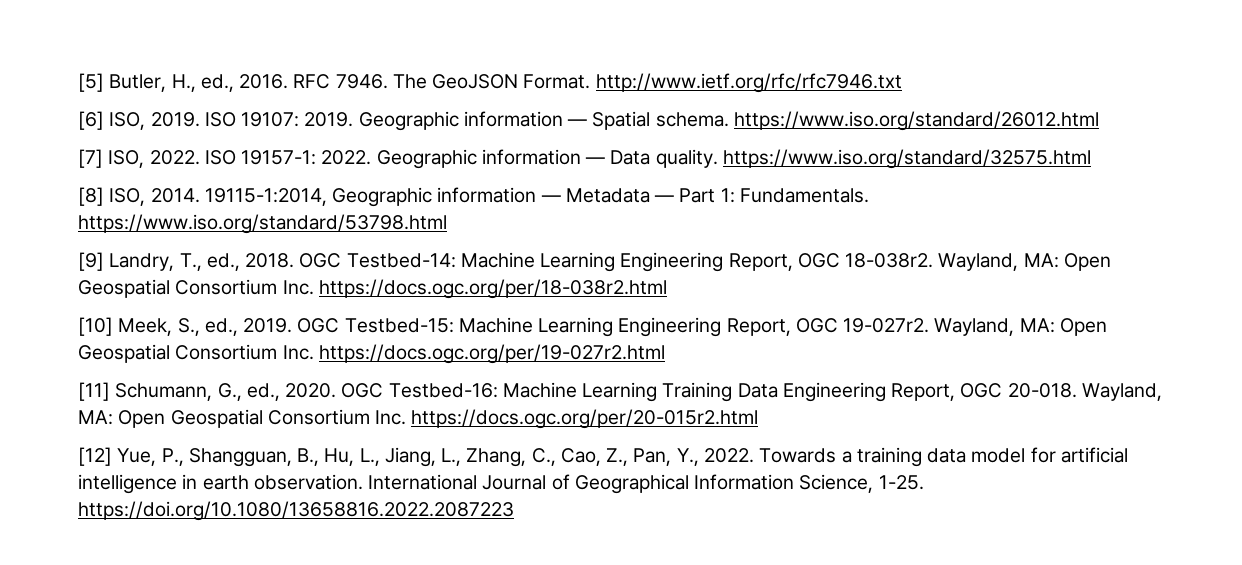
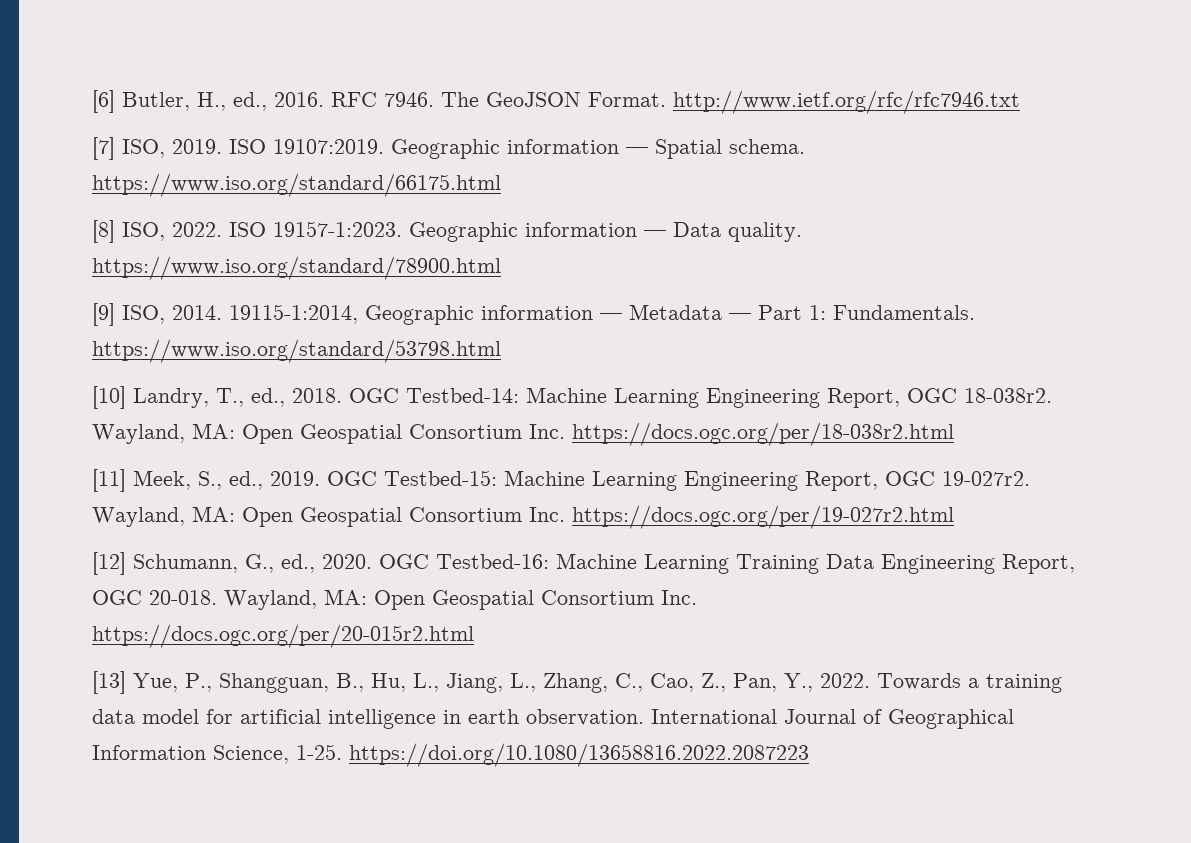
- [5] Butler, H., ed., 2016.
+ [6] Butler, H., ed., 2016.
- [6] ISO, 2019.
+ [7] ISO, 2019.
- ISO 19107: 2019.
+ ISO 19107:2019.
- Geographic information — Spatial schema. https://www.iso.org/standard/26012.html
- [7] ISO, 2022.
+ Geographic information — Spatial schema. https://www.iso.org/standard/66175.html
+ [8] ISO, 2022.
- ISO 19157-1: 2022.
+ ISO 19157-1:2023.
- Geographic information — Data quality. https://www.iso.org/standard/32575.html
- [8] ISO, 2014.
+ Geographic information — Data quality. https://www.iso.org/standard/78900.html
+ [9] ISO, 2014.
- [9] Landry, T., ed., 2018.
+ [10] Landry, T., ed., 2018.
- [10] Meek, S., ed., 2019.
+ [11] Meek, S., ed., 2019.
- [11] Schumann, G., ed., 2020.
+ [12] Schumann, G., ed., 2020.
- [12] Yue, P., Shangguan, B., Hu, L., Jiang, L., Zhang, C., Cao, Z., Pan, Y., 2022.
+ [13] Yue, P., Shangguan, B., Hu, L., Jiang, L., Zhang, C., Cao, Z., Pan, Y., 2022.

